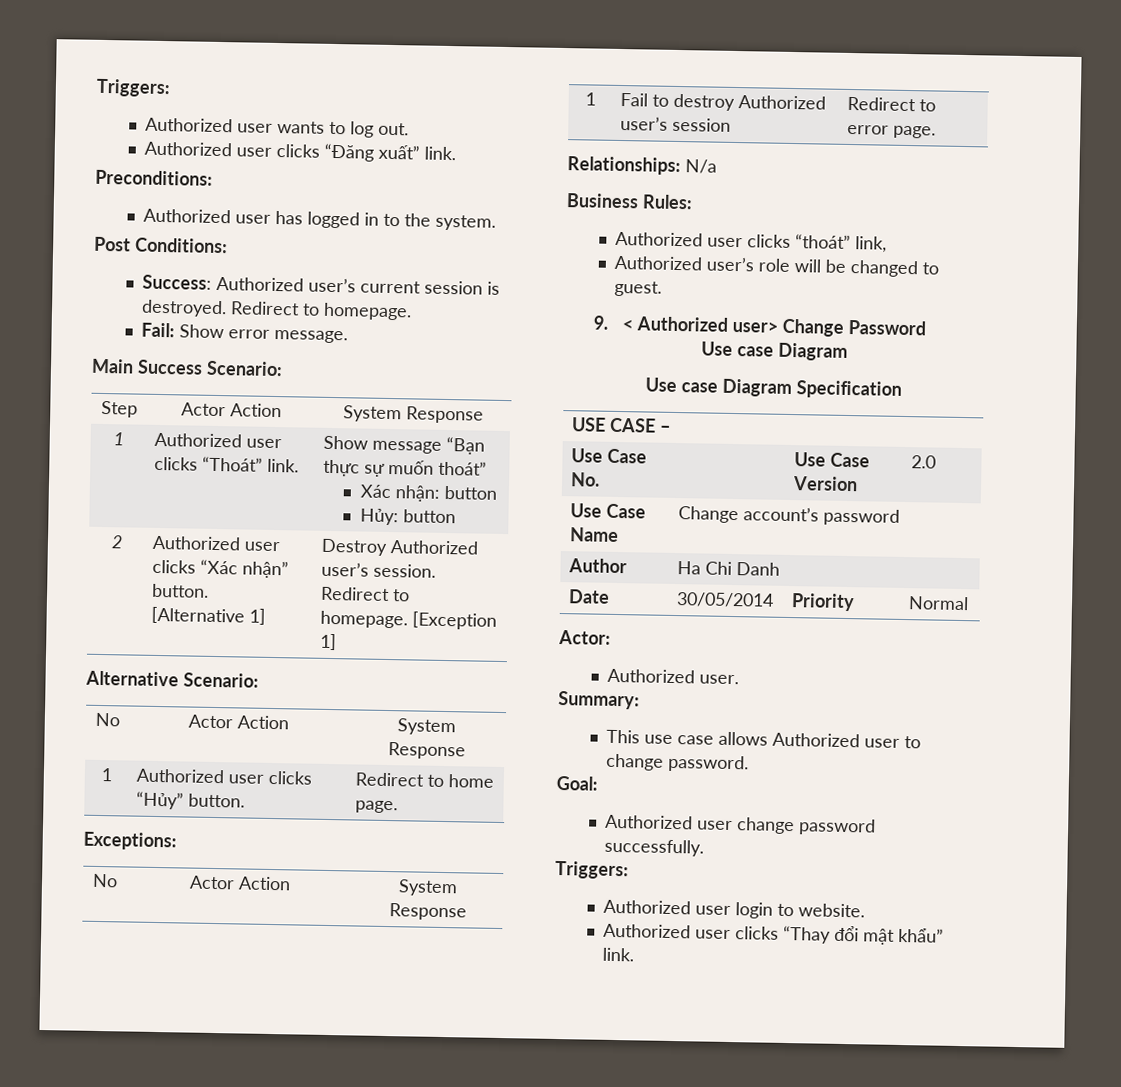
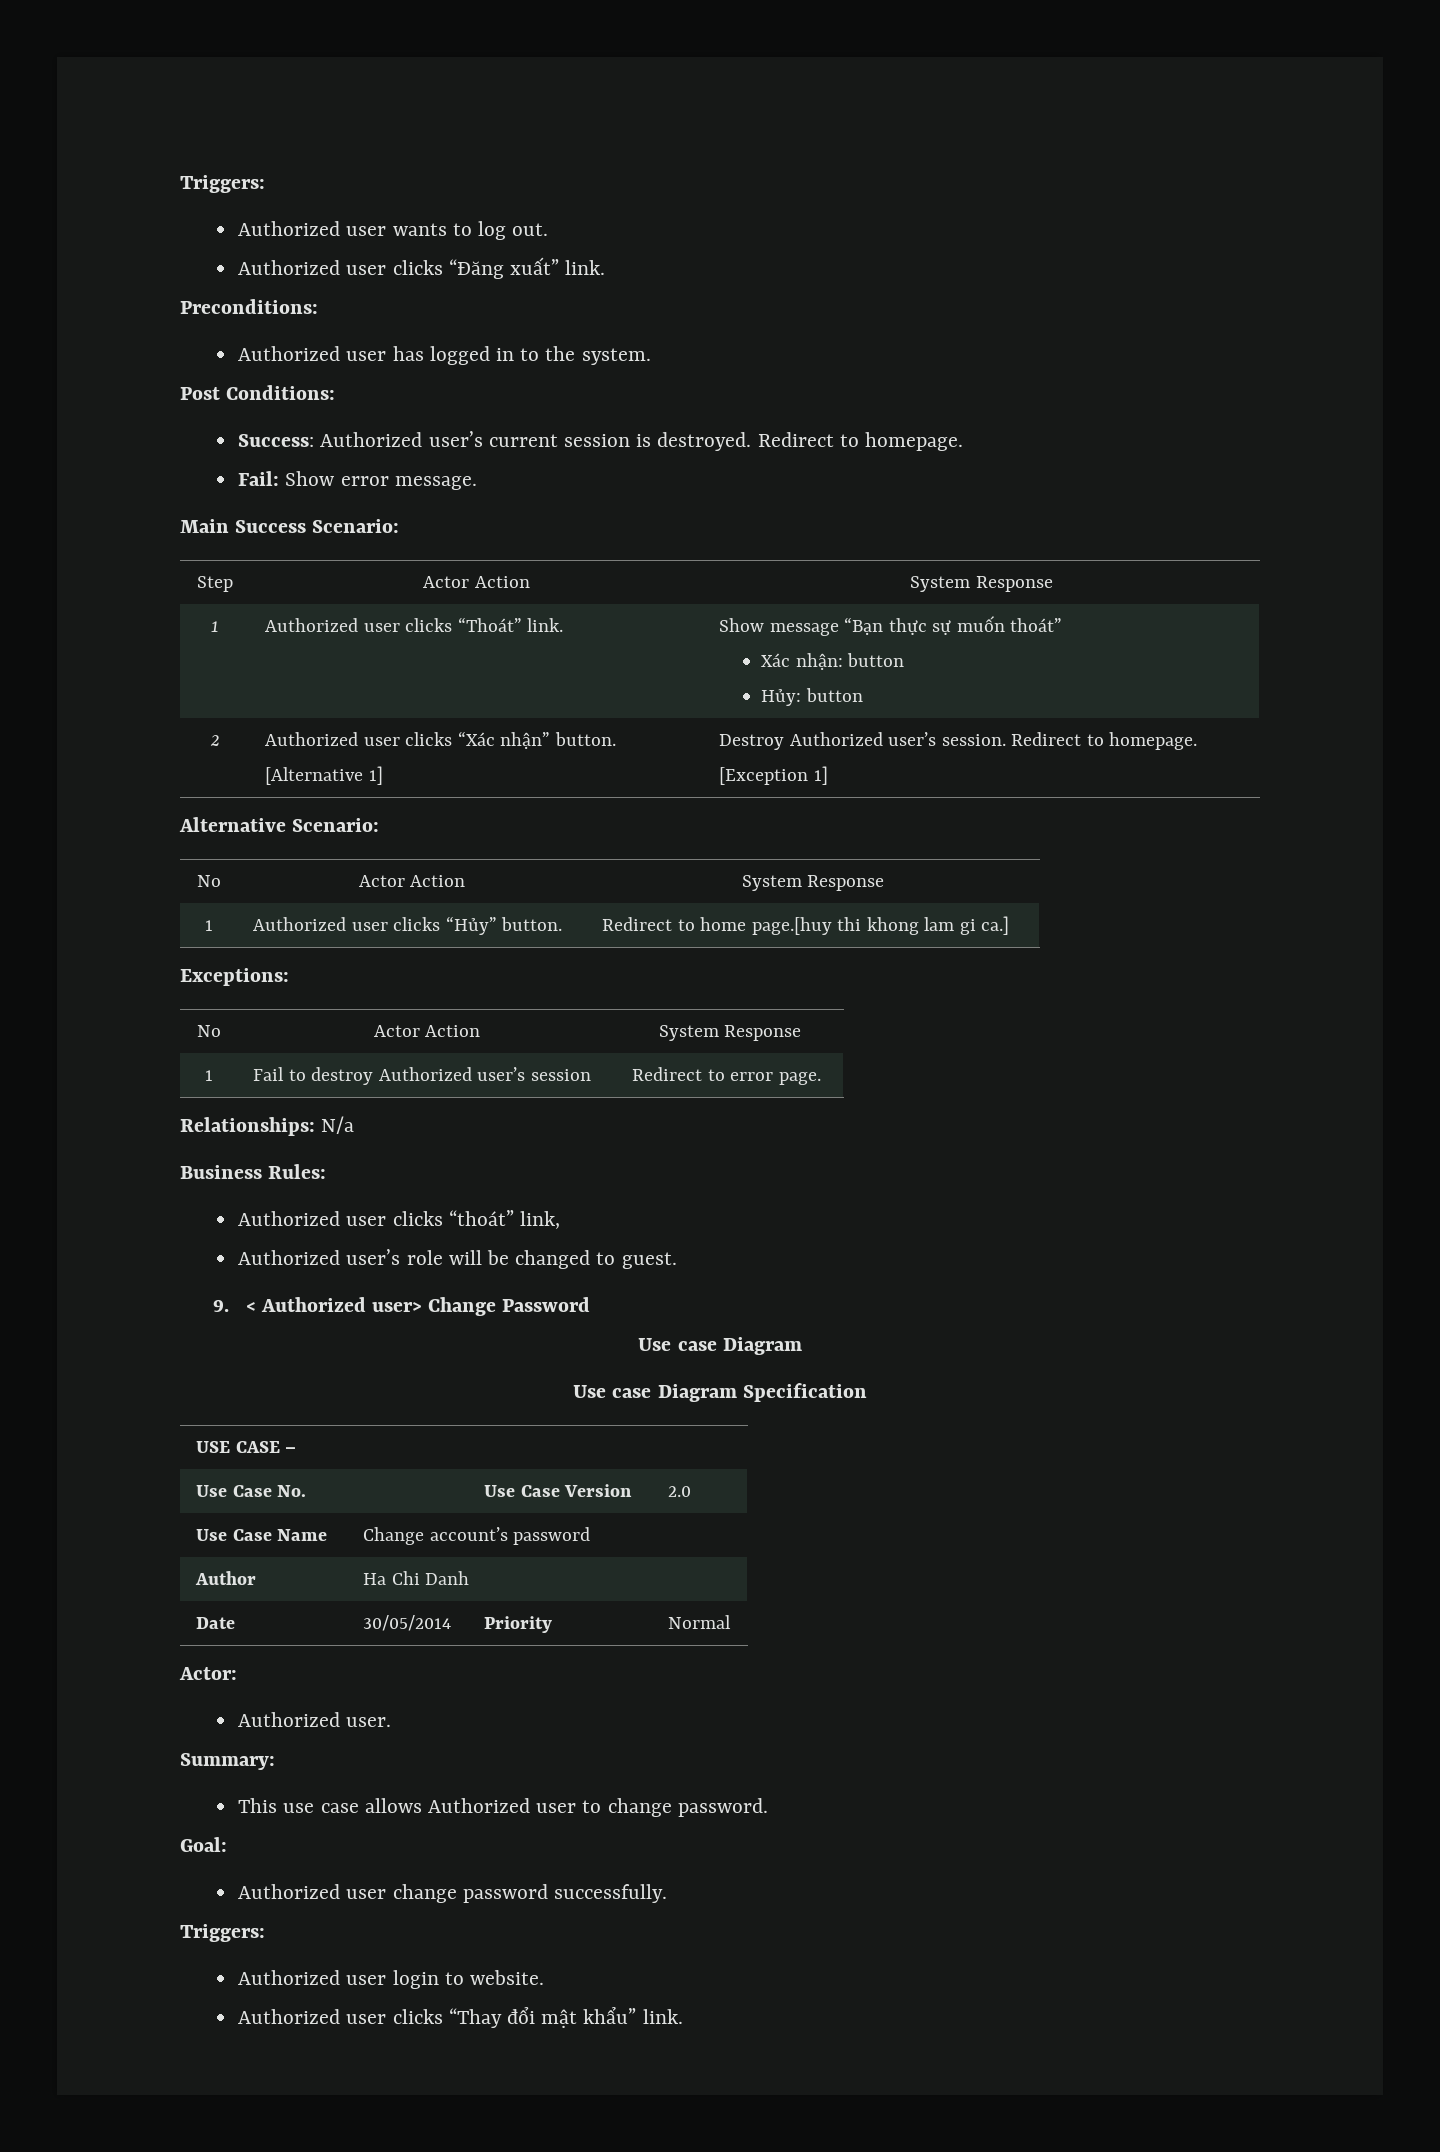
- 1 | Authorized user clicks “Hủy” button. | Redirect to home page.
+ 1 | Authorized user clicks “Hủy” button. | Redirect to home page.[huy thi khong lam gi ca.]

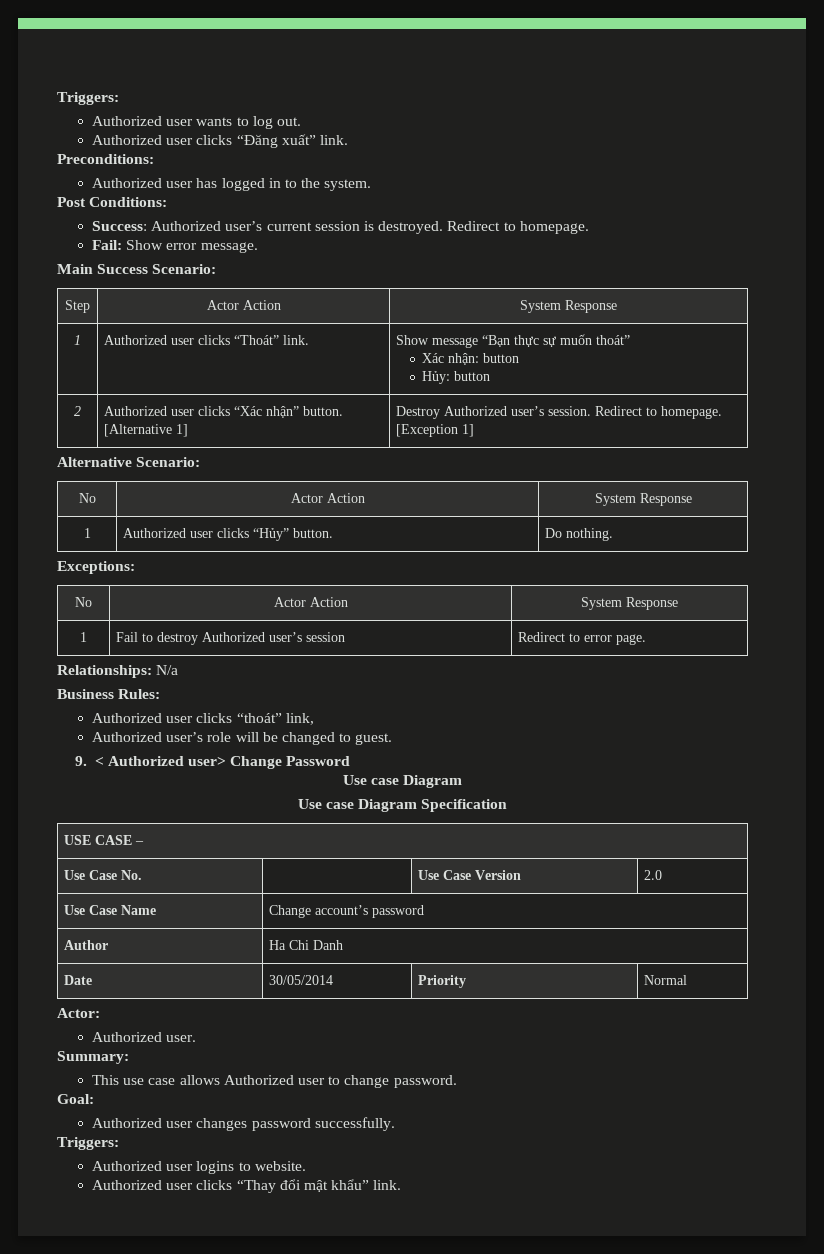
- 1 | Authorized user clicks “Hủy” button. | Redirect to home page.[huy thi khong lam gi ca.]
+ 1 | Authorized user clicks “Hủy” button. | Do nothing.
- Authorized user change password successfully.
+ Authorized user changes password successfully.
- Authorized user login to website.
+ Authorized user logins to website.

